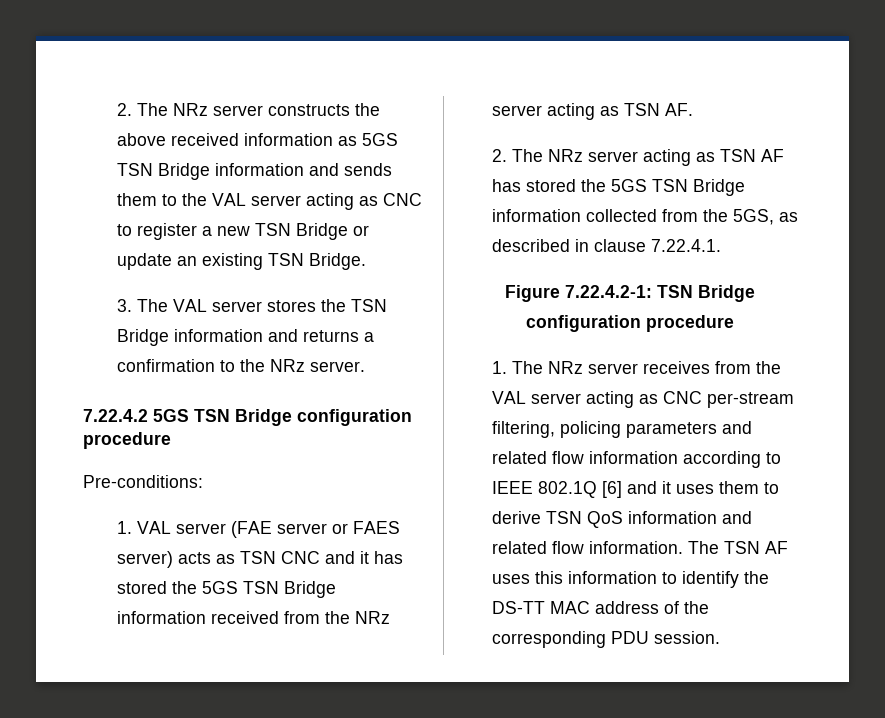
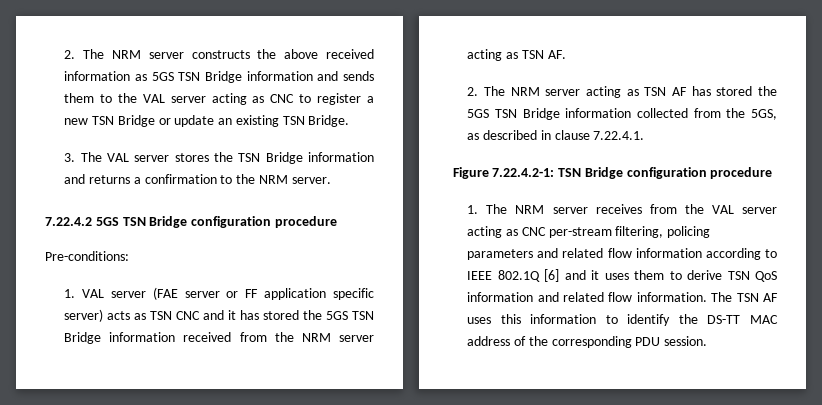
- 2. The NRz server constructs the above received information as 5GS TSN Bridge information and sends them to the VAL server acting as CNC to register a new TSN Bridge or update an existing TSN Bridge.
+ 2. The NRM server constructs the above received information as 5GS TSN Bridge information and sends them to the VAL server acting as CNC to register a new TSN Bridge or update an existing TSN Bridge.
- 3. The VAL server stores the TSN Bridge information and returns a confirmation to the NRz server.
+ 3. The VAL server stores the TSN Bridge information and returns a confirmation to the NRM server.
- 1. VAL server (FAE server or FAES server) acts as TSN CNC and it has stored the 5GS TSN Bridge information received from the NRz server acting as TSN AF.
+ 1. VAL server (FAE server or FF application specific server) acts as TSN CNC and it has stored the 5GS TSN Bridge information received from the NRM server acting as TSN AF.
- 2. The NRz server acting as TSN AF has stored the 5GS TSN Bridge information collected from the 5GS, as described in clause 7.22.4.1.
+ 2. The NRM server acting as TSN AF has stored the 5GS TSN Bridge information collected from the 5GS, as described in clause 7.22.4.1.
- 1. The NRz server receives from the VAL server acting as CNC per-stream filtering, policing parameters and related flow information according to IEEE 802.1Q [6] and it uses them to derive TSN QoS information and related flow information.
+ 1. The NRM server receives from the VAL server acting as CNC per-stream filtering, policing parameters and related flow information according to IEEE 802.1Q [6] and it uses them to derive TSN QoS information and related flow information.

